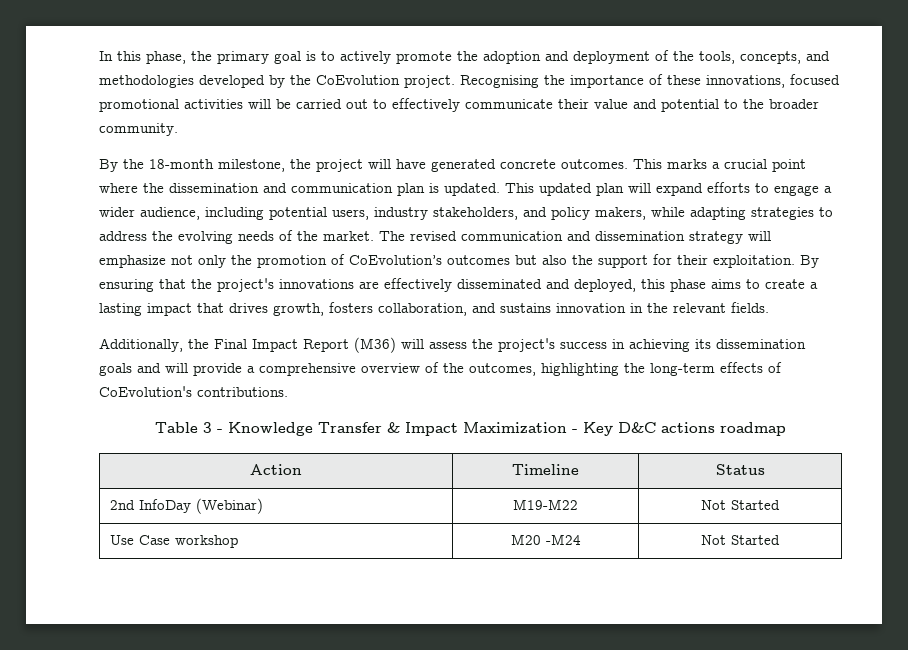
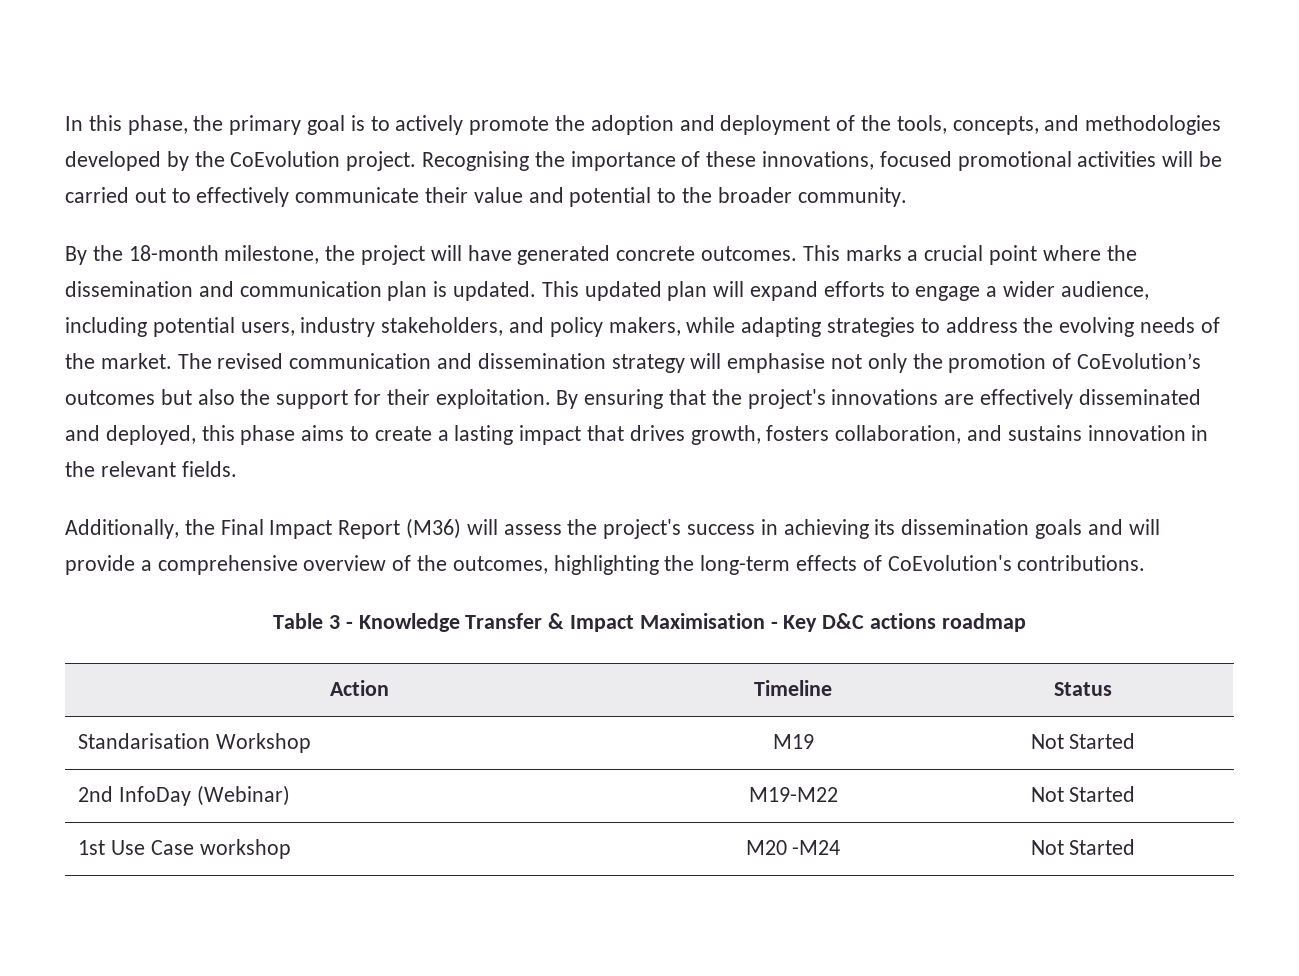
- The revised communication and dissemination strategy will emphasize not only the promotion of CoEvolution’s outcomes but also the support for their exploitation.
+ The revised communication and dissemination strategy will emphasise not only the promotion of CoEvolution’s outcomes but also the support for their exploitation.
- Table 3 - Knowledge Transfer & Impact Maximization - Key D&C actions roadmap
+ Table 3 - Knowledge Transfer & Impact Maximisation - Key D&C actions roadmap
+ Standarisation Workshop | M19 | Not Started
- Use Case workshop | M20 -M24 | Not Started
+ 1st Use Case workshop | M20 -M24 | Not Started

